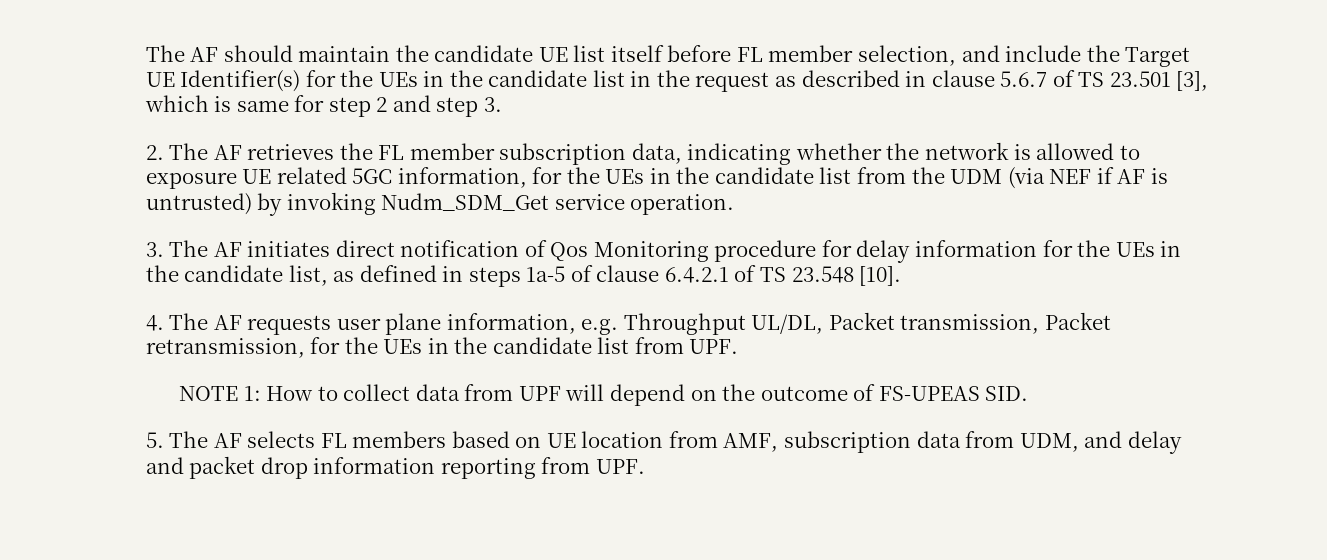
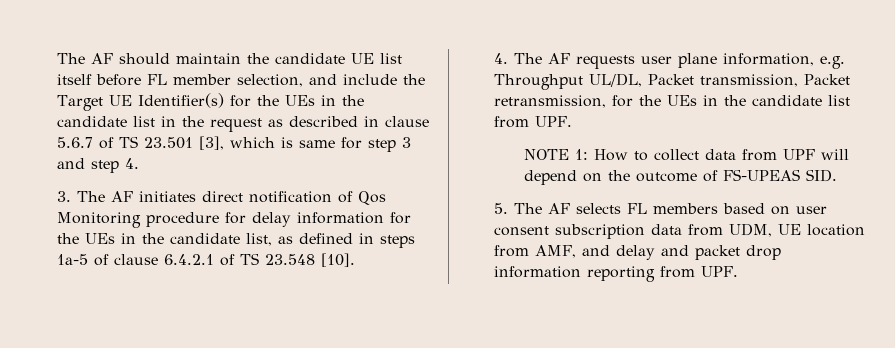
- The AF should maintain the candidate UE list itself before FL member selection, and include the Target UE Identifier(s) for the UEs in the candidate list in the request as described in clause 5.6.7 of TS 23.501 [3], which is same for step 2 and step 3.
- 2. The AF retrieves the FL member subscription data, indicating whether the network is allowed to exposure UE related 5GC information, for the UEs in the candidate list from the UDM (via NEF if AF is untrusted) by invoking Nudm_SDM_Get service operation.
+ The AF should maintain the candidate UE list itself before FL member selection, and include the Target UE Identifier(s) for the UEs in the candidate list in the request as described in clause 5.6.7 of TS 23.501 [3], which is same for step 3 and step 4.
- 5. The AF selects FL members based on UE location from AMF, subscription data from UDM, and delay and packet drop information reporting from UPF.
+ 5. The AF selects FL members based on user consent subscription data from UDM, UE location from AMF, and delay and packet drop information reporting from UPF.

